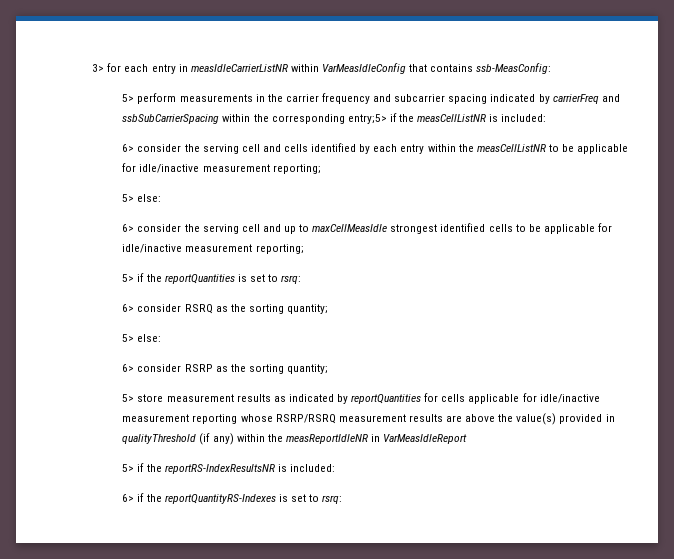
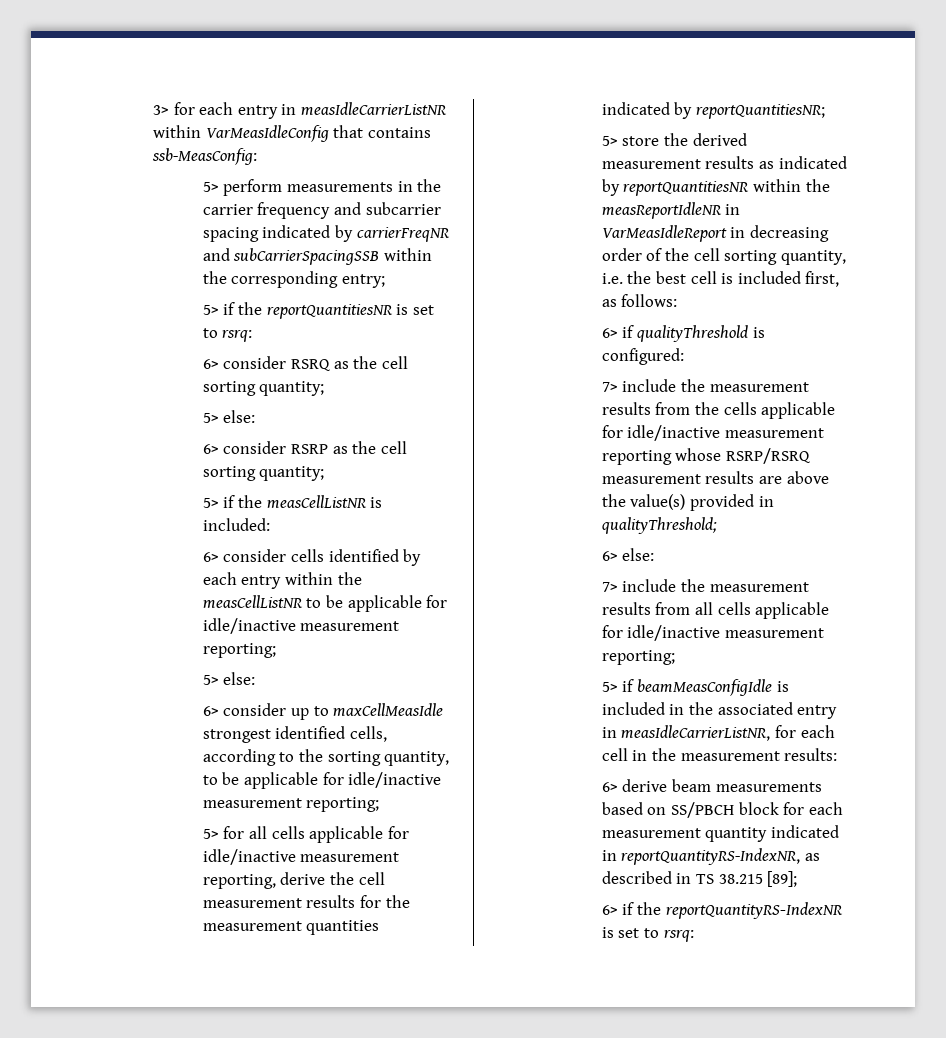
- 5> perform measurements in the carrier frequency and subcarrier spacing indicated by carrierFreq and ssbSubCarrierSpacing within the corresponding entry;5> if the measCellListNR is included:
+ 5> perform measurements in the carrier frequency and subcarrier spacing indicated by carrierFreqNR and subCarrierSpacingSSB within the corresponding entry;
+ 5> if the reportQuantitiesNR is set to rsrq:
+ 6> consider RSRQ as the cell sorting quantity;
+ 5> else:
+ 6> consider RSRP as the cell sorting quantity;
+ 5> if the measCellListNR is included:
- 6> consider the serving cell and cells identified by each entry within the measCellListNR to be applicable for idle/inactive measurement reporting;
+ 6> consider cells identified by each entry within the measCellListNR to be applicable for idle/inactive measurement reporting;
- 6> consider the serving cell and up to maxCellMeasIdle strongest identified cells to be applicable for idle/inactive measurement reporting;
- 5> if the reportQuantities is set to rsrq:
- 6> consider RSRQ as the sorting quantity;
- 5> else:
- 6> consider RSRP as the sorting quantity;
+ 6> consider up to maxCellMeasIdle strongest identified cells, according to the sorting quantity, to be applicable for idle/inactive measurement reporting;
+ 5> for all cells applicable for idle/inactive measurement reporting, derive the cell measurement results for the measurement quantities indicated by reportQuantitiesNR;
- 5> store measurement results as indicated by reportQuantities for cells applicable for idle/inactive measurement reporting whose RSRP/RSRQ measurement results are above the value(s) provided in qualityThreshold (if any) within the measReportIdleNR in VarMeasIdleReport
- 5> if the reportRS-IndexResultsNR is included:
+ 5> store the derived measurement results as indicated by reportQuantitiesNR within the measReportIdleNR in VarMeasIdleReport in decreasing order of the cell sorting quantity, i.e. the best cell is included first, as follows:
+ 6> if qualityThreshold is configured:
+ 7> include the measurement results from the cells applicable for idle/inactive measurement reporting whose RSRP/RSRQ measurement results are above the value(s) provided in qualityThreshold;
+ 6> else:
+ 7> include the measurement results from all cells applicable for idle/inactive measurement reporting;
+ 5> if beamMeasConfigIdle is included in the associated entry in measIdleCarrierListNR, for each cell in the measurement results:
+ 6> derive beam measurements based on SS/PBCH block for each measurement quantity indicated in reportQuantityRS-IndexNR, as described in TS 38.215 [89];
- 6> if the reportQuantityRS-Indexes is set to rsrq:
+ 6> if the reportQuantityRS-IndexNR is set to rsrq:

